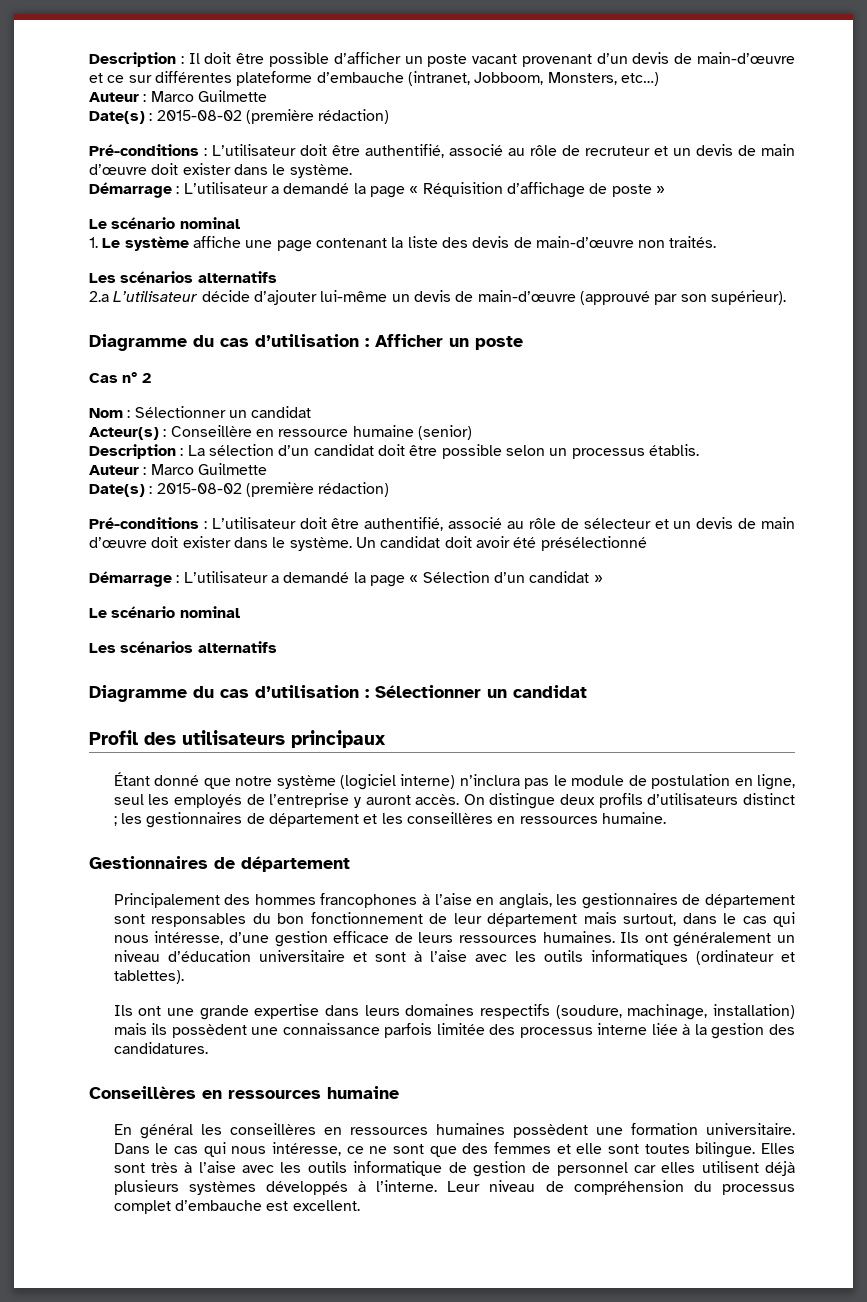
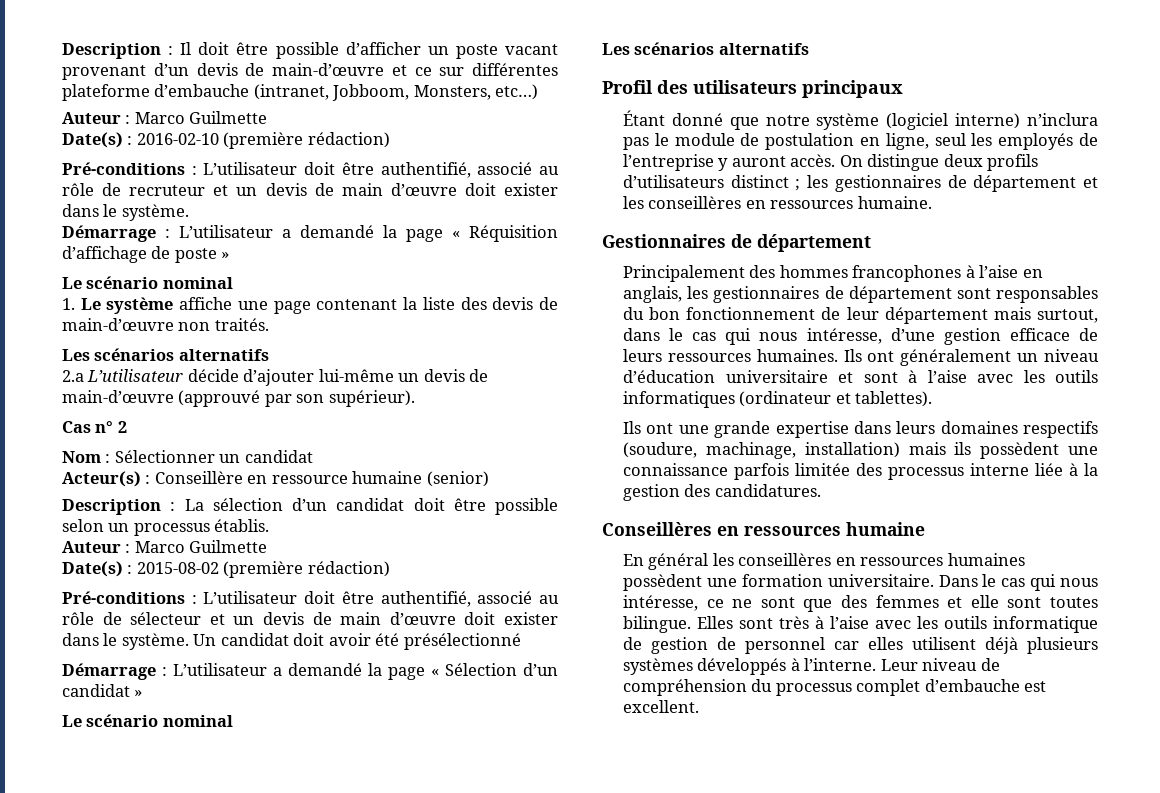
  Description : Il doit être possible d’afficher un poste vacant provenant d’un devis de main-d’œuvre et ce sur différentes plateforme d’embauche (intranet, Jobboom, Monsters, etc…)
  Auteur : Marco Guilmette
- Date(s) : 2015-08-02 (première rédaction)
+ Date(s) : 2016-02-10 (première rédaction)
- Diagramme du cas d’utilisation : Afficher un poste
- Diagramme du cas d’utilisation : Sélectionner un candidat

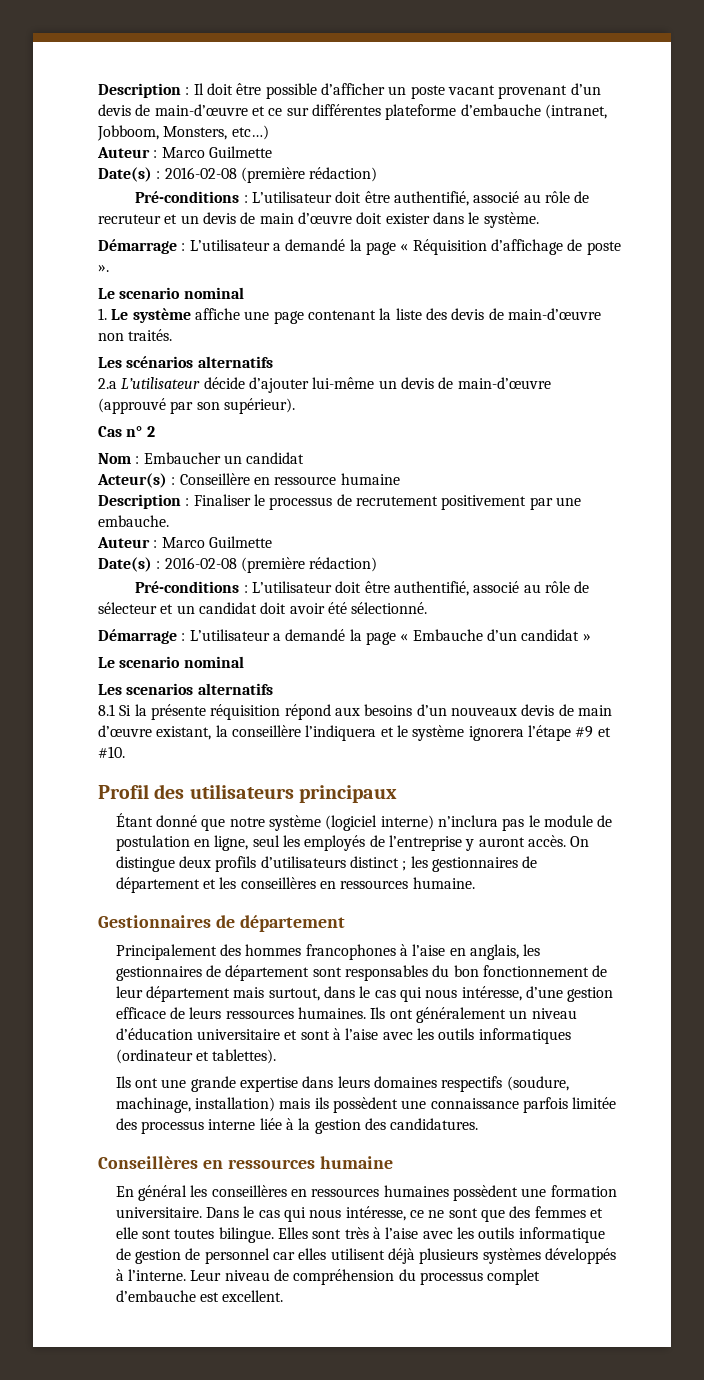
  Description : Il doit être possible d’afficher un poste vacant provenant d’un devis de main-d’œuvre et ce sur différentes plateforme d’embauche (intranet, Jobboom, Monsters, etc…)
  Auteur : Marco Guilmette
- Date(s) : 2016-02-10 (première rédaction)
+ Date(s) : 2016-02-08 (première rédaction)
- Démarrage : L’utilisateur a demandé la page « Réquisition d’affichage de poste »
- Le scénario nominal
+ Démarrage : L’utilisateur a demandé la page « Réquisition d’affichage de poste ».
+ Le scenario nominal
- Nom : Sélectionner un candidat
+ Nom : Embaucher un candidat
- Acteur(s) : Conseillère en ressource humaine (senior)
- Description : La sélection d’un candidat doit être possible selon un processus établis.
+ Acteur(s) : Conseillère en ressource humaine
+ Description : Finaliser le processus de recrutement positivement par une embauche.
  Auteur : Marco Guilmette
- Date(s) : 2015-08-02 (première rédaction)
+ Date(s) : 2016-02-08 (première rédaction)
- Pré-conditions : L’utilisateur doit être authentifié, associé au rôle de sélecteur et un devis de main d’œuvre doit exister dans le système. Un candidat doit avoir été présélectionné
- Démarrage : L’utilisateur a demandé la page « Sélection d’un candidat »
- Le scénario nominal
- Les scénarios alternatifs
+ Pré-conditions : L’utilisateur doit être authentifié, associé au rôle de sélecteur et un candidat doit avoir été sélectionné.
+ Démarrage : L’utilisateur a demandé la page « Embauche d’un candidat »
+ Le scenario nominal
+ Les scenarios alternatifs
+ 8.1 Si la présente réquisition répond aux besoins d’un nouveaux devis de main d’œuvre existant, la conseillère l’indiquera et le système ignorera l’étape #9 et #10.

